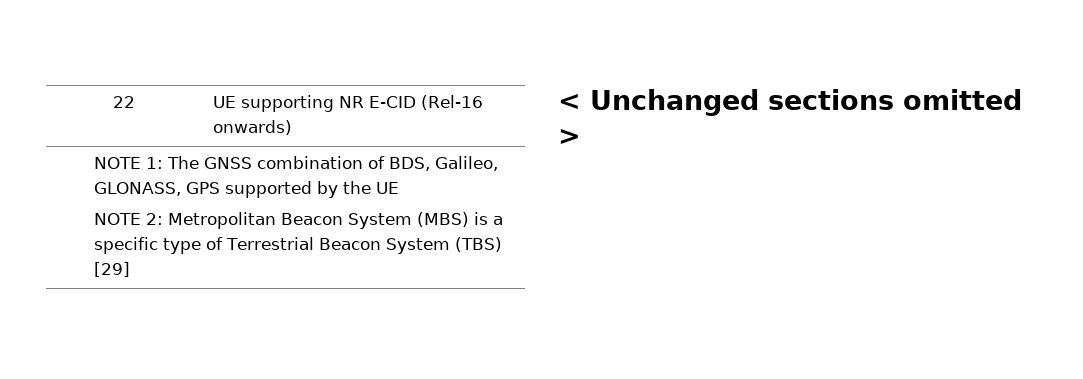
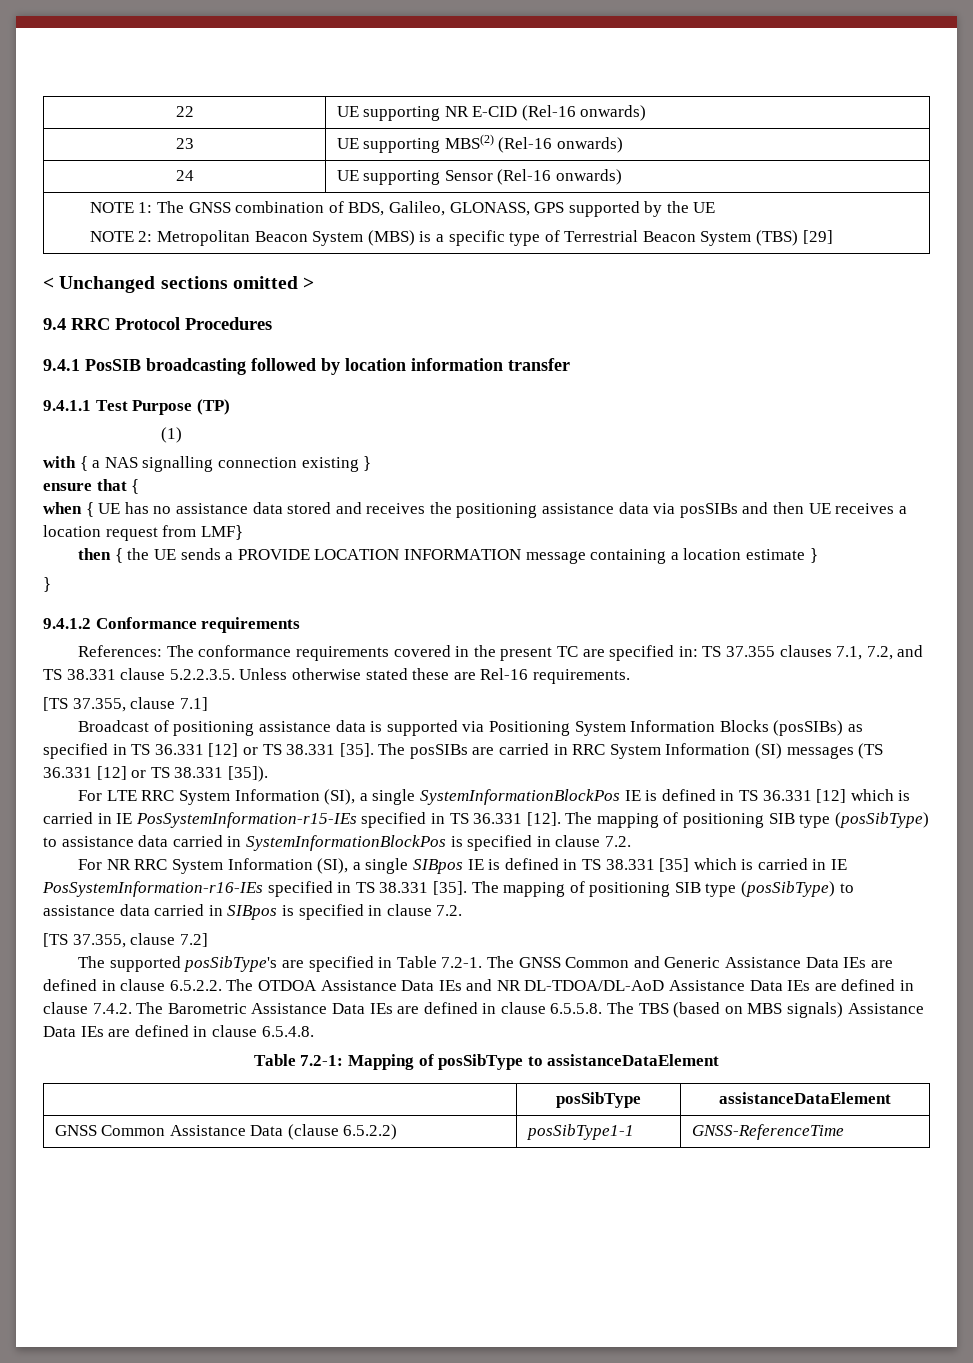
+ 23 | UE supporting MBS(2) (Rel-16 onwards)
+ 24 | UE supporting Sensor (Rel-16 onwards)
+ 9.4 RRC Protocol Procedures
+ 9.4.1 PosSIB broadcasting followed by location information transfer
+ 9.4.1.1 Test Purpose (TP)
+ (1)
+ with { a NAS signalling connection existing }
+ ensure that {
+ when { UE has no assistance data stored and receives the positioning assistance data via posSIBs and then UE receives a location request from LMF}
+ then { the UE sends a PROVIDE LOCATION INFORMATION message containing a location estimate }
+ }
+ 9.4.1.2 Conformance requirements
+ References: The conformance requirements covered in the present TC are specified in: TS 37.355 clauses 7.1, 7.2, and TS 38.331 clause 5.2.2.3.5. Unless otherwise stated these are Rel-16 requirements.
+ [TS 37.355, clause 7.1]
+ Broadcast of positioning assistance data is supported via Positioning System Information Blocks (posSIBs) as specified in TS 36.331 [12] or TS 38.331 [35]. The posSIBs are carried in RRC System Information (SI) messages (TS 36.331 [12] or TS 38.331 [35]).
+ For LTE RRC System Information (SI), a single SystemInformationBlockPos IE is defined in TS 36.331 [12] which is carried in IE PosSystemInformation-r15-IEs specified in TS 36.331 [12]. The mapping of positioning SIB type (posSibType) to assistance data carried in SystemInformationBlockPos is specified in clause 7.2.
+ For NR RRC System Information (SI), a single SIBpos IE is defined in TS 38.331 [35] which is carried in IE PosSystemInformation-r16-IEs specified in TS 38.331 [35]. The mapping of positioning SIB type (posSibType) to assistance data carried in SIBpos is specified in clause 7.2.
+ [TS 37.355, clause 7.2]
+ The supported posSibType's are specified in Table 7.2-1. The GNSS Common and Generic Assistance Data IEs are defined in clause 6.5.2.2. The OTDOA Assistance Data IEs and NR DL-TDOA/DL-AoD Assistance Data IEs are defined in clause 7.4.2. The Barometric Assistance Data IEs are defined in clause 6.5.5.8. The TBS (based on MBS signals) Assistance Data IEs are defined in clause 6.5.4.8.
+ Table 7.2-1: Mapping of posSibType to assistanceDataElement
+ | posSibType | assistanceDataElement
+ GNSS Common Assistance Data (clause 6.5.2.2) | posSibType1-1 | GNSS-ReferenceTime

